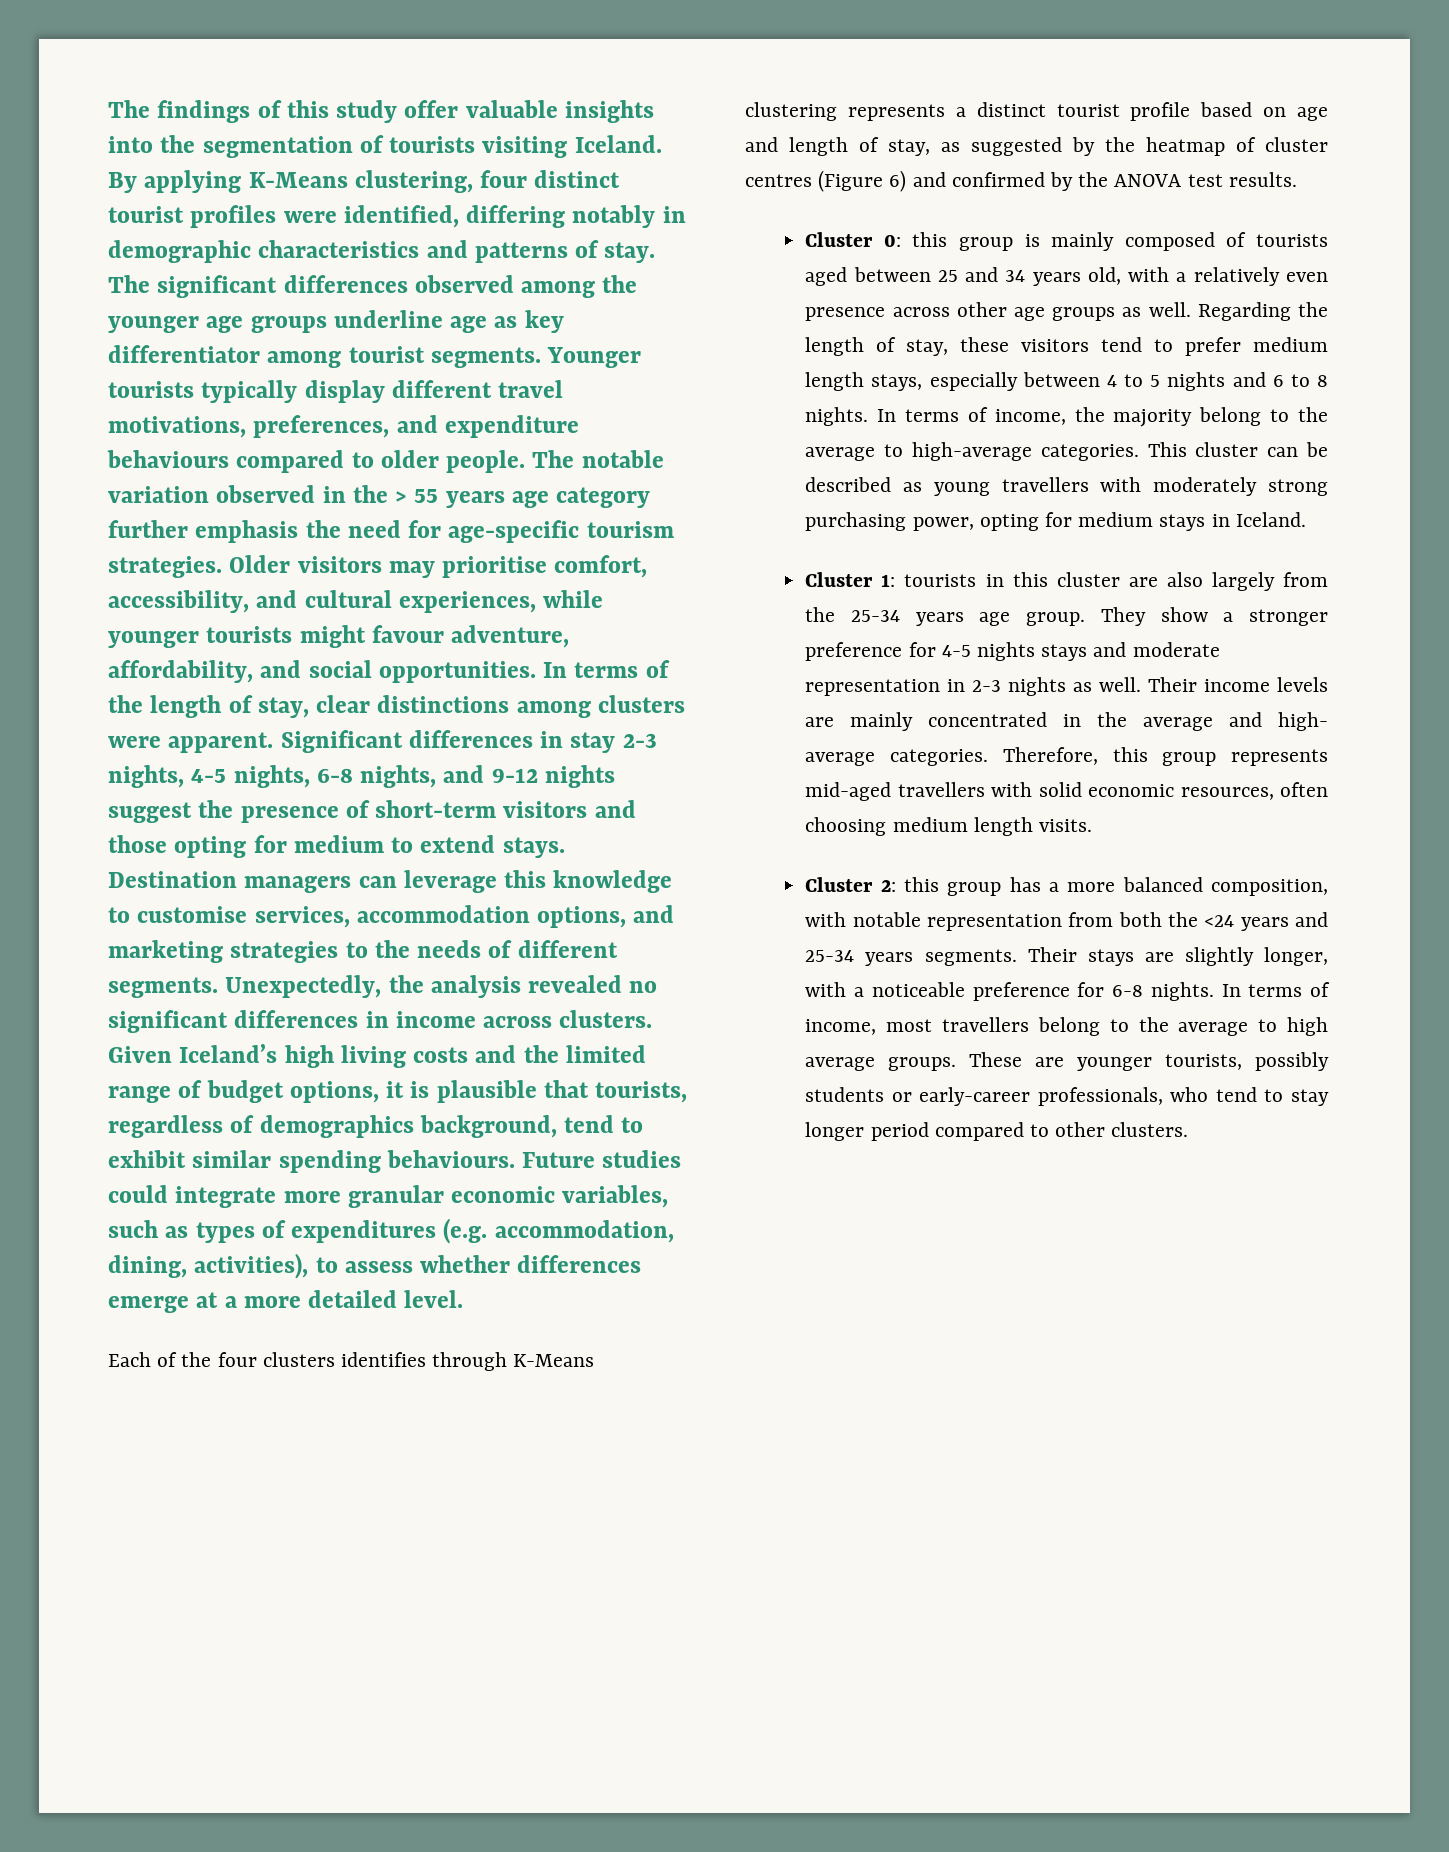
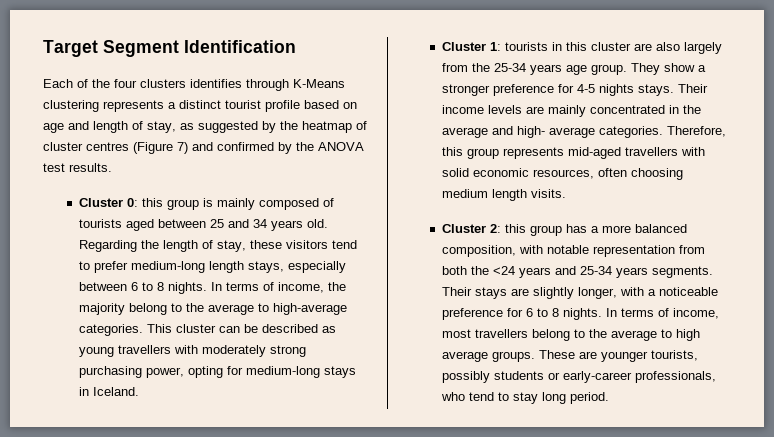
- The findings of this study offer valuable insights into the segmentation of tourists visiting Iceland. By applying K-Means clustering, four distinct tourist profiles were identified, differing notably in demographic characteristics and patterns of stay. The significant differences observed among the younger age groups underline age as key differentiator among tourist segments. Younger tourists typically display different travel motivations, preferences, and expenditure behaviours compared to older people. The notable variation observed in the > 55 years age category further emphasis the need for age-specific tourism strategies. Older visitors may prioritise comfort, accessibility, and cultural experiences, while younger tourists might favour adventure, affordability, and social opportunities. In terms of the length of stay, clear distinctions among clusters were apparent. Significant differences in stay 2-3 nights, 4-5 nights, 6-8 nights, and 9-12 nights suggest the presence of short-term visitors and those opting for medium to extend stays. Destination managers can leverage this knowledge to customise services, accommodation options, and marketing strategies to the needs of different segments. Unexpectedly, the analysis revealed no significant differences in income across clusters. Given Iceland’s high living costs and the limited range of budget options, it is plausible that tourists, regardless of demographics background, tend to exhibit similar spending behaviours. Future studies could integrate more granular economic variables, such as types of expenditures (e.g. accommodation, dining, activities), to assess whether differences emerge at a more detailed level.
+ Target Segment Identification
- Each of the four clusters identifies through K-Means clustering represents a distinct tourist profile based on age and length of stay, as suggested by the heatmap of cluster centres (Figure 6) and confirmed by the ANOVA test results.
+ Each of the four clusters identifies through K-Means clustering represents a distinct tourist profile based on age and length of stay, as suggested by the heatmap of cluster centres (Figure 7) and confirmed by the ANOVA test results.
- Cluster 0: this group is mainly composed of tourists aged between 25 and 34 years old, with a relatively even presence across other age groups as well.
+ Cluster 0: this group is mainly composed of tourists aged between 25 and 34 years old.
- Regarding the length of stay, these visitors tend to prefer medium length stays, especially between 4 to 5 nights and 6 to 8 nights.
+ Regarding the length of stay, these visitors tend to prefer medium-long length stays, especially between 6 to 8 nights.
- This cluster can be described as young travellers with moderately strong purchasing power, opting for medium stays in Iceland.
+ This cluster can be described as young travellers with moderately strong purchasing power, opting for medium-long stays in Iceland.
- They show a stronger preference for 4-5 nights stays and moderate representation in 2-3 nights as well.
+ They show a stronger preference for 4-5 nights stays.
- Their stays are slightly longer, with a noticeable preference for 6-8 nights.
+ Their stays are slightly longer, with a noticeable preference for 6 to 8 nights.
- These are younger tourists, possibly students or early-career professionals, who tend to stay longer period compared to other clusters.
+ These are younger tourists, possibly students or early-career professionals, who tend to stay long period.

